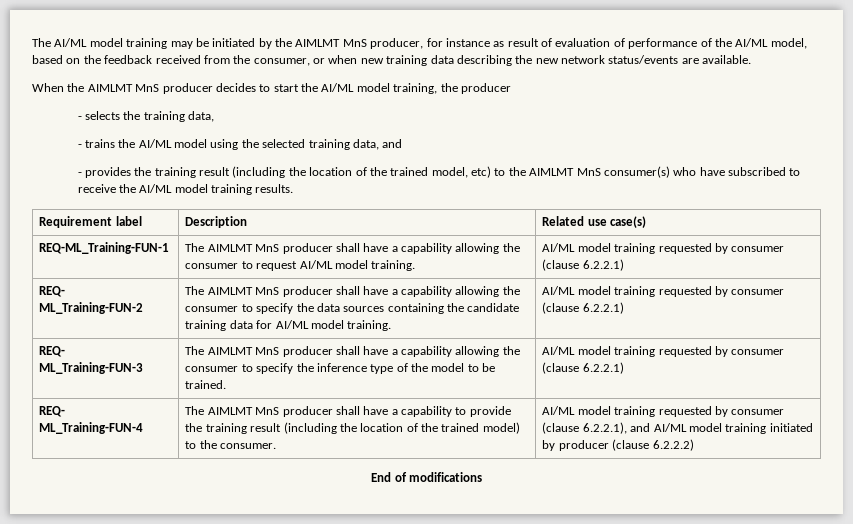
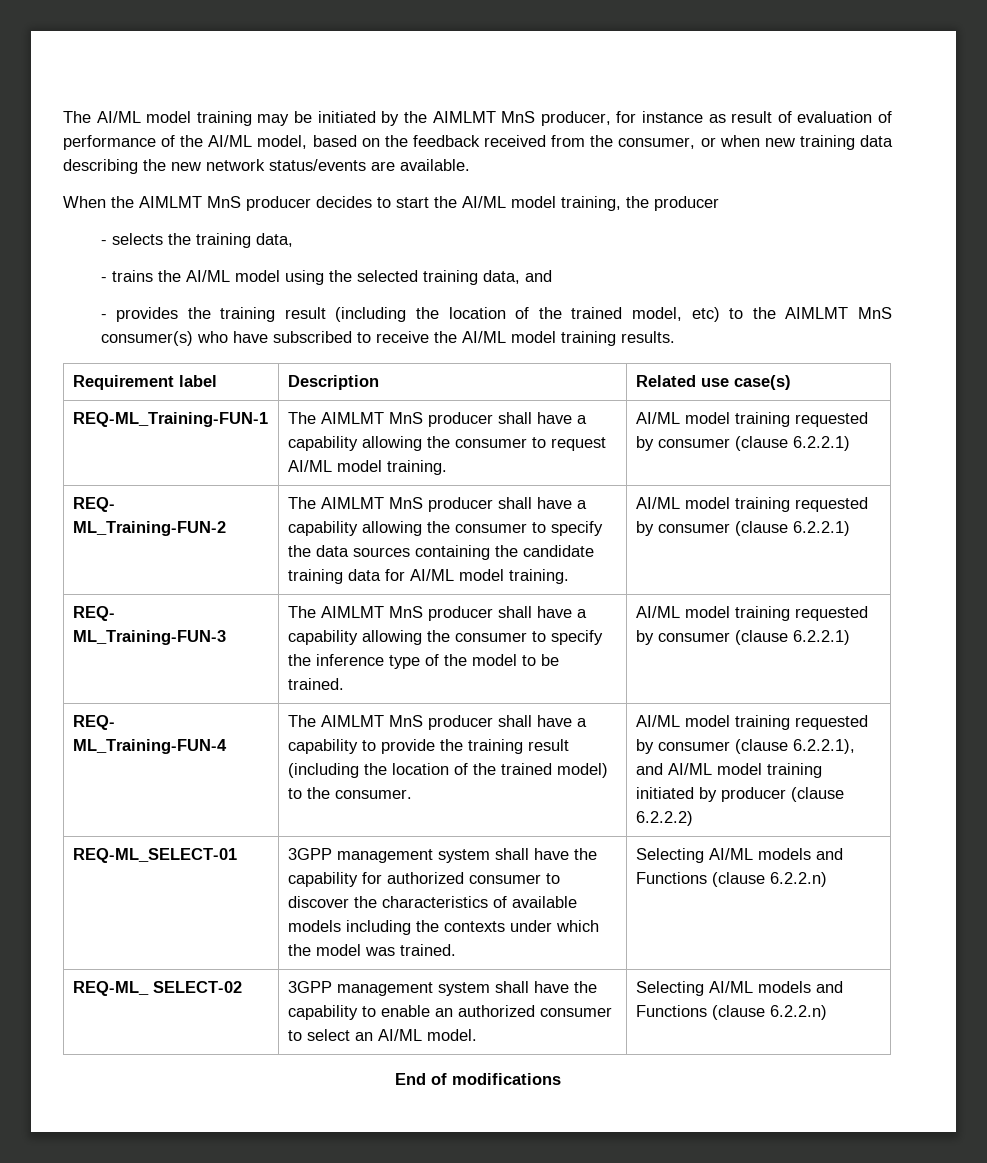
+ REQ-ML_SELECT-01 | 3GPP management system shall have the capability for authorized consumer to discover the characteristics of available models including the contexts under which the model was trained. | Selecting AI/ML models and Functions (clause 6.2.2.n)
+ REQ-ML_ SELECT-02 | 3GPP management system shall have the capability to enable an authorized consumer to select an AI/ML model. | Selecting AI/ML models and Functions (clause 6.2.2.n)

